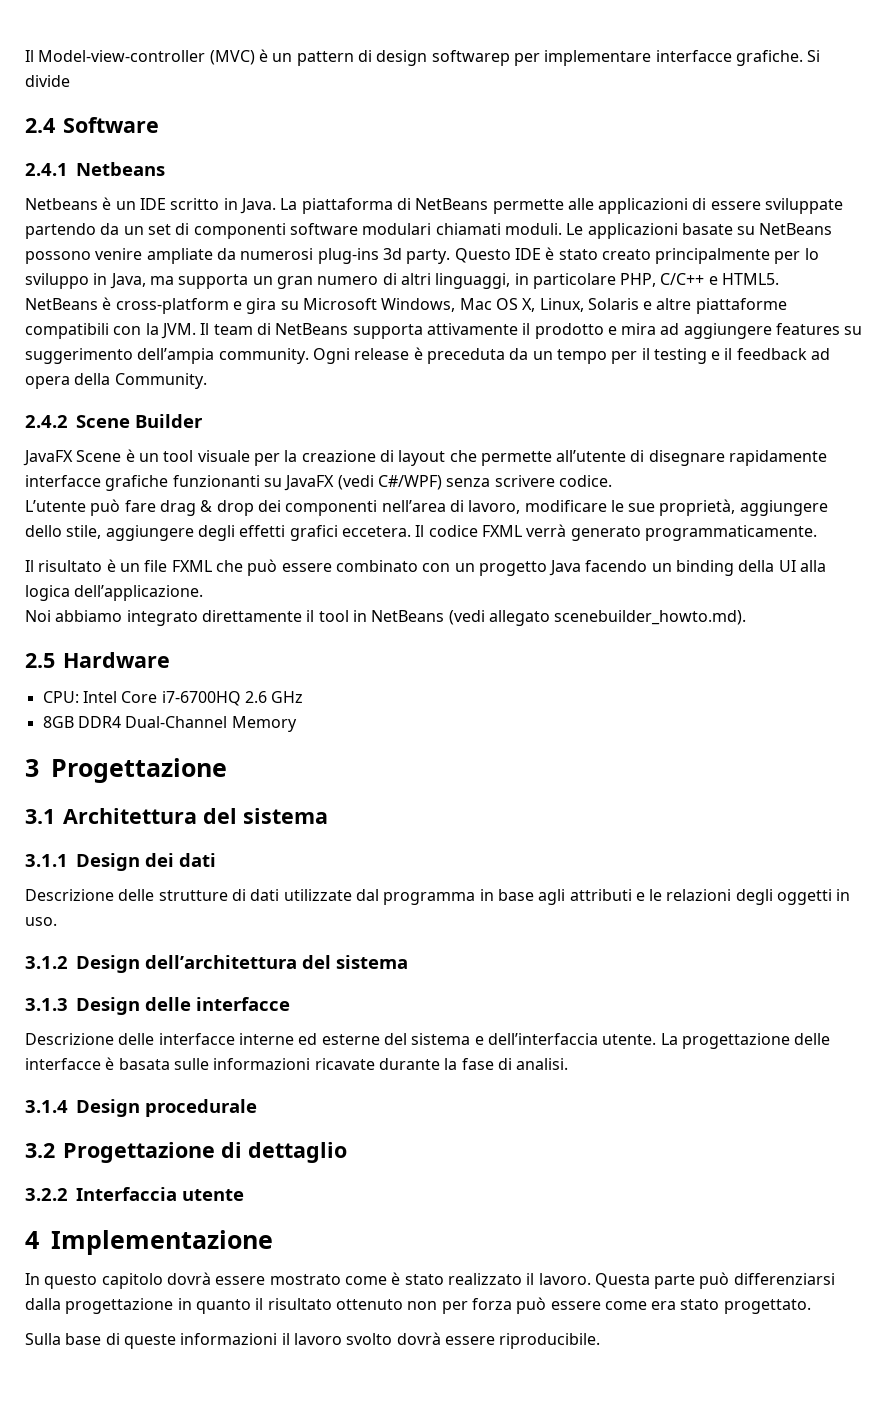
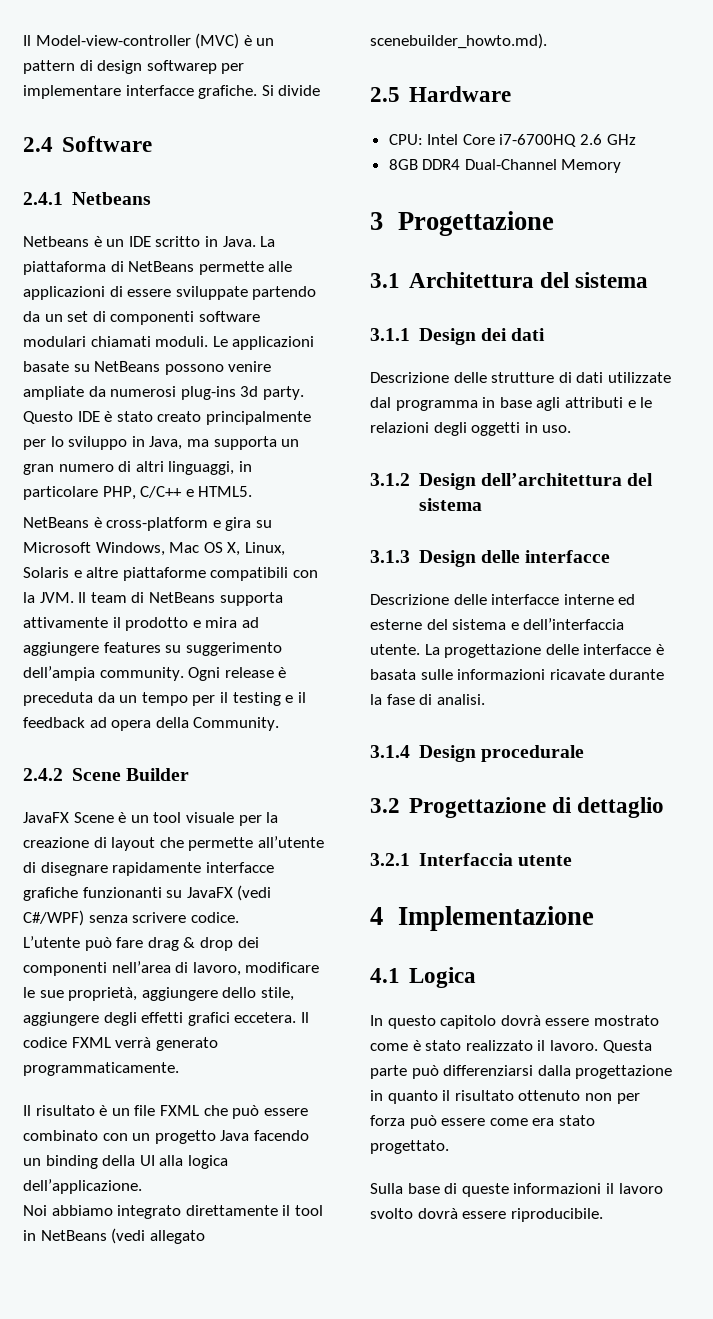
- 3.2.2 Interfaccia utente
+ 3.2.1 Interfaccia utente
+ 4.1 Logica

